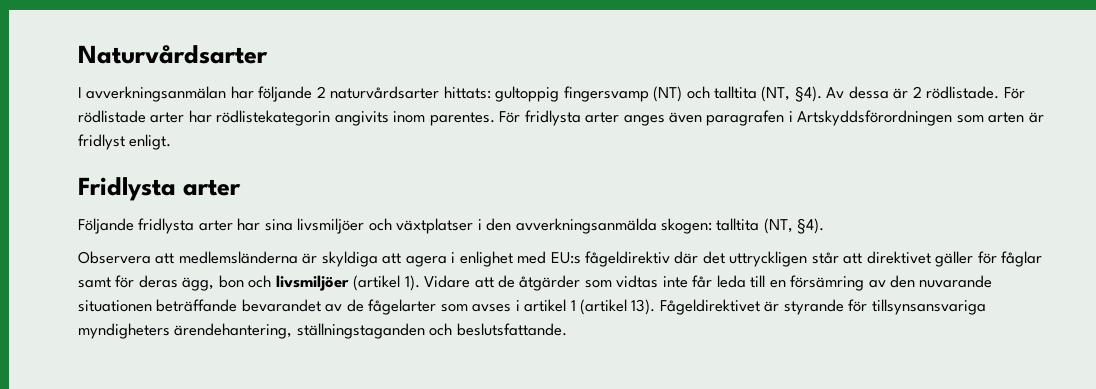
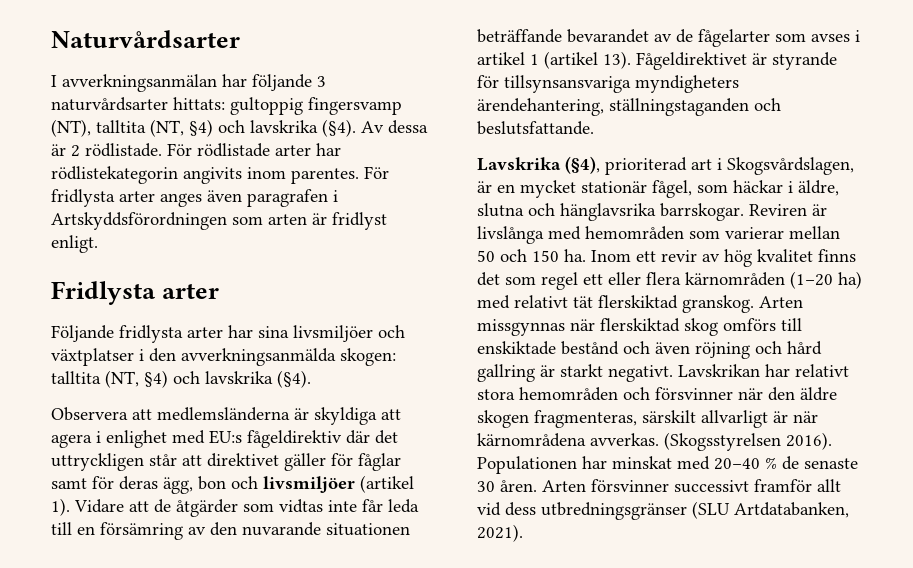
- I avverkningsanmälan har följande 2 naturvårdsarter hittats: gultoppig fingersvamp (NT) och talltita (NT, §4).
+ I avverkningsanmälan har följande 3 naturvårdsarter hittats: gultoppig fingersvamp (NT), talltita (NT, §4) och lavskrika (§4).
- Följande fridlysta arter har sina livsmiljöer och växtplatser i den avverkningsanmälda skogen: talltita (NT, §4).
+ Följande fridlysta arter har sina livsmiljöer och växtplatser i den avverkningsanmälda skogen: talltita (NT, §4) och lavskrika (§4).
+ Lavskrika (§4), prioriterad art i Skogsvårdslagen, är en mycket stationär fågel, som häckar i äldre, slutna och hänglavsrika barrskogar. Reviren är livslånga med hemområden som varierar mellan 50 och 150 ha. Inom ett revir av hög kvalitet finns det som regel ett eller flera kärnområden (1–20 ha) med relativt tät flerskiktad granskog. Arten missgynnas när flerskiktad skog omförs till enskiktade bestånd och även röjning och hård gallring är starkt negativt. Lavskrikan har relativt stora hemområden och försvinner när den äldre skogen fragmenteras, särskilt allvarligt är när kärnområdena avverkas. (Skogsstyrelsen 2016). Populationen har minskat med 20–40 % de senaste 30 åren. Arten försvinner successivt framför allt vid dess utbredningsgränser (SLU Artdatabanken, 2021).

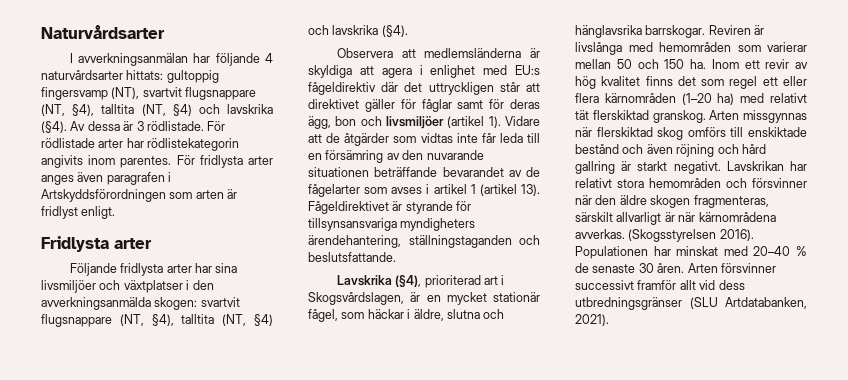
- I avverkningsanmälan har följande 3 naturvårdsarter hittats: gultoppig fingersvamp (NT), talltita (NT, §4) och lavskrika (§4).
+ I avverkningsanmälan har följande 4 naturvårdsarter hittats: gultoppig fingersvamp (NT), svartvit flugsnappare (NT, §4), talltita (NT, §4) och lavskrika (§4).
- Av dessa är 2 rödlistade.
+ Av dessa är 3 rödlistade.
- Följande fridlysta arter har sina livsmiljöer och växtplatser i den avverkningsanmälda skogen: talltita (NT, §4) och lavskrika (§4).
+ Följande fridlysta arter har sina livsmiljöer och växtplatser i den avverkningsanmälda skogen: svartvit flugsnappare (NT, §4), talltita (NT, §4) och lavskrika (§4).

